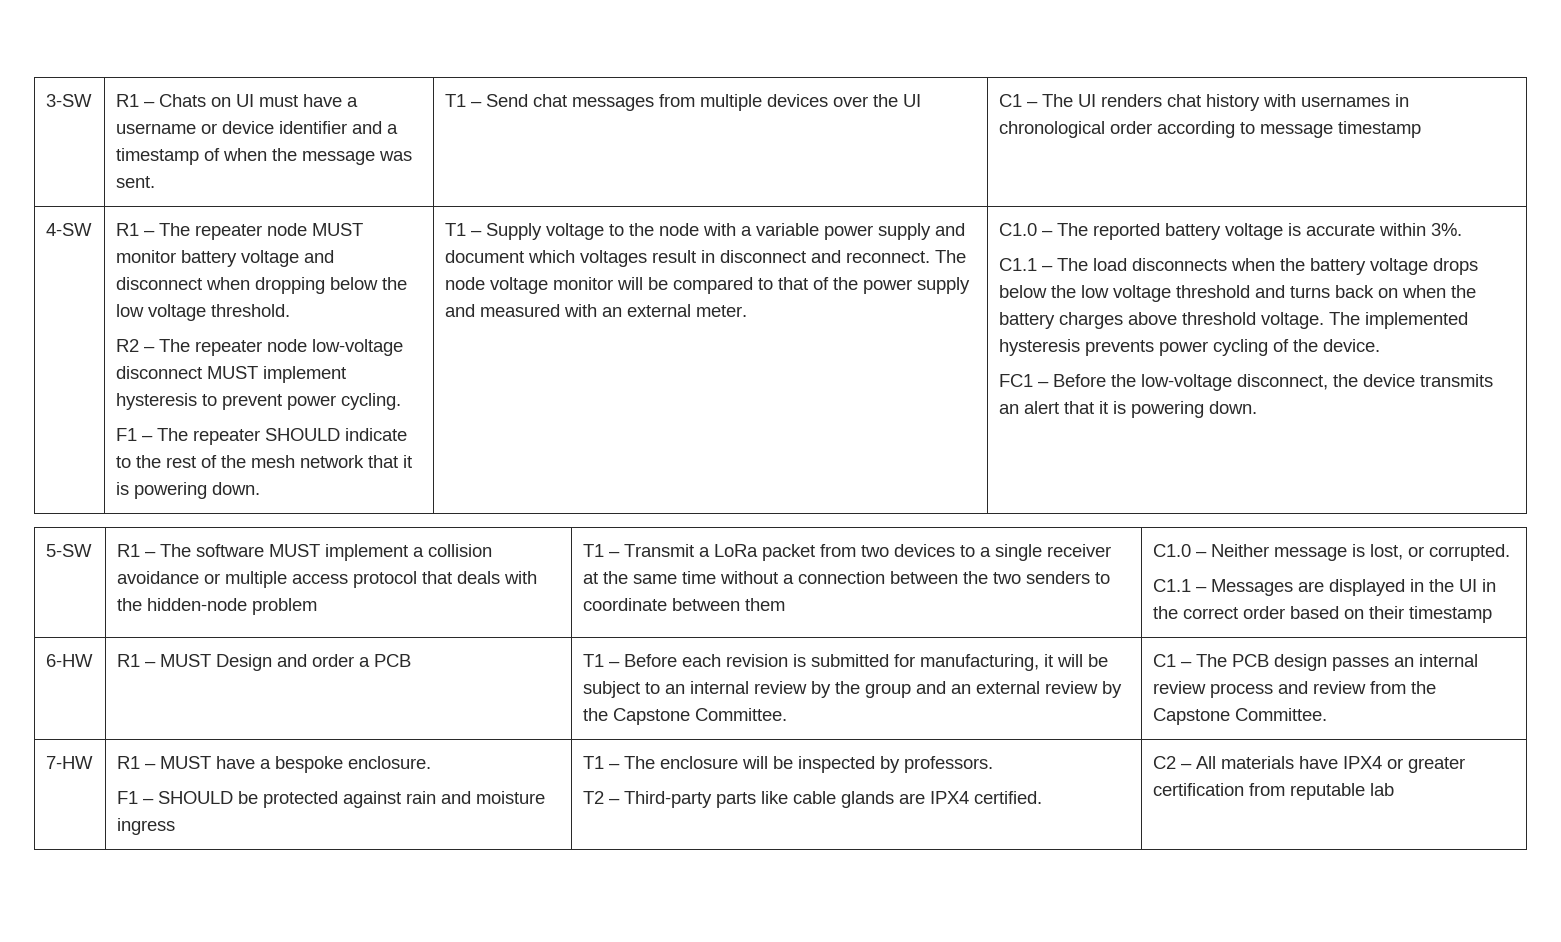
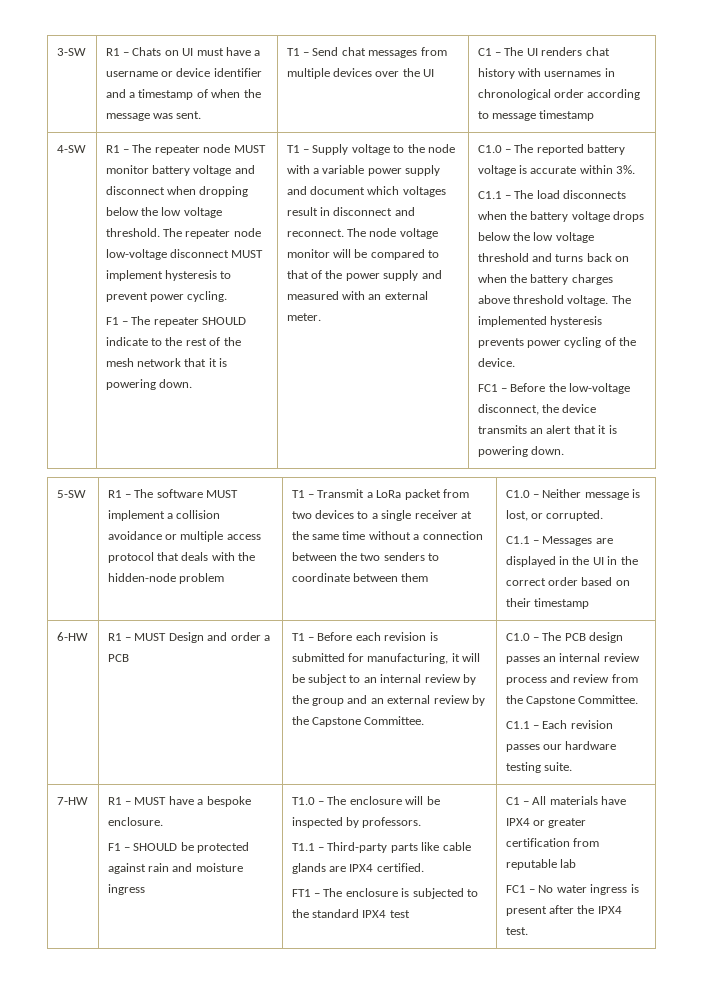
- R1 – The repeater node MUST monitor battery voltage and disconnect when dropping below the low voltage threshold.
- R2 – The repeater node low-voltage disconnect MUST implement hysteresis to prevent power cycling.
+ R1 – The repeater node MUST monitor battery voltage and disconnect when dropping below the low voltage threshold. The repeater node low-voltage disconnect MUST implement hysteresis to prevent power cycling.
- C1 – The PCB design passes an internal review process and review from the Capstone Committee.
+ C1.0 – The PCB design passes an internal review process and review from the Capstone Committee.
+ C1.1 – Each revision passes our hardware testing suite.
- T1 – The enclosure will be inspected by professors.
+ T1.0 – The enclosure will be inspected by professors.
- T2 – Third-party parts like cable glands are IPX4 certified.
+ T1.1 – Third-party parts like cable glands are IPX4 certified.
- C2 – All materials have IPX4 or greater certification from reputable lab
+ FT1 – The enclosure is subjected to the standard IPX4 test | C1 – All materials have IPX4 or greater certification from reputable lab
+ FC1 – No water ingress is present after the IPX4 test.

